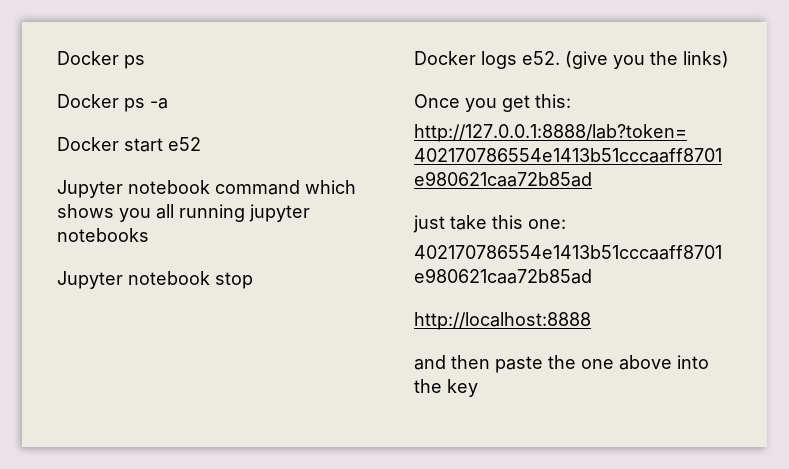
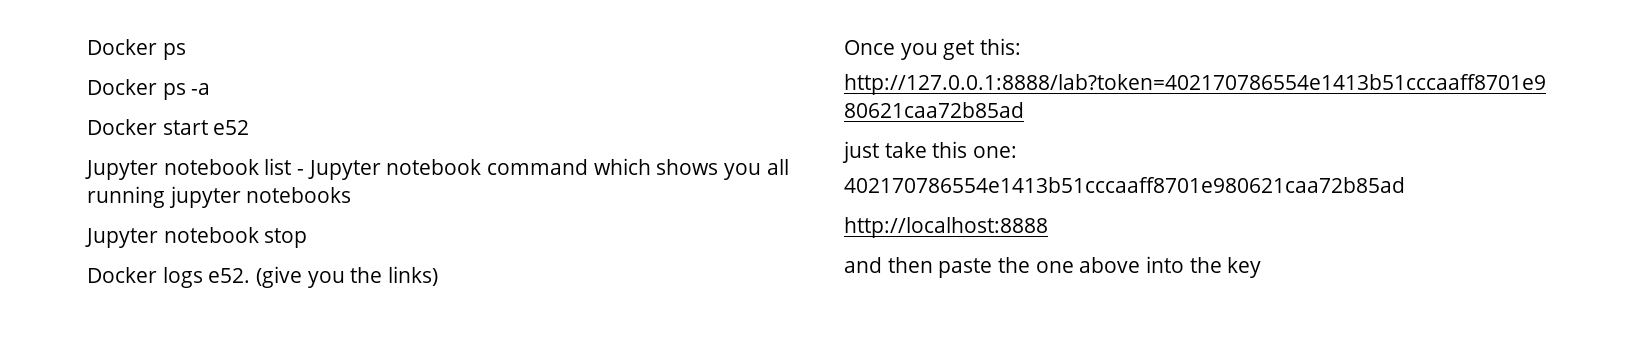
- Jupyter notebook command which shows you all running jupyter notebooks
+ Jupyter notebook list - Jupyter notebook command which shows you all running jupyter notebooks

